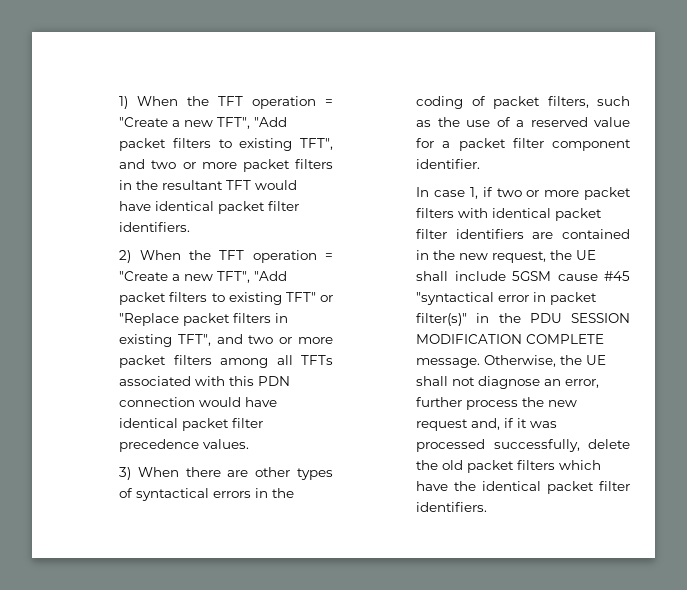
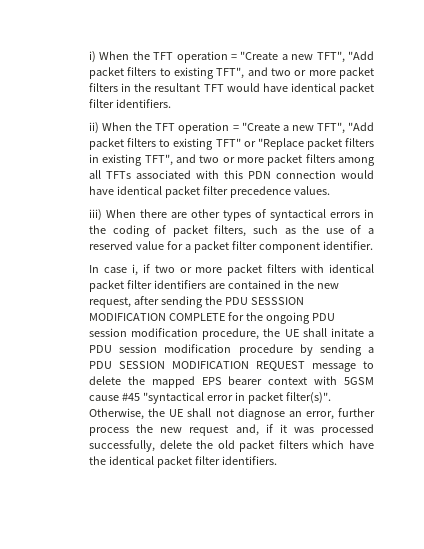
- 1) When the TFT operation = "Create a new TFT", "Add packet filters to existing TFT", and two or more packet filters in the resultant TFT would have identical packet filter identifiers.
+ i) When the TFT operation = "Create a new TFT", "Add packet filters to existing TFT", and two or more packet filters in the resultant TFT would have identical packet filter identifiers.
- 2) When the TFT operation = "Create a new TFT", "Add packet filters to existing TFT" or "Replace packet filters in existing TFT", and two or more packet filters among all TFTs associated with this PDN connection would have identical packet filter precedence values.
+ ii) When the TFT operation = "Create a new TFT", "Add packet filters to existing TFT" or "Replace packet filters in existing TFT", and two or more packet filters among all TFTs associated with this PDN connection would have identical packet filter precedence values.
- 3) When there are other types of syntactical errors in the coding of packet filters, such as the use of a reserved value for a packet filter component identifier.
+ iii) When there are other types of syntactical errors in the coding of packet filters, such as the use of a reserved value for a packet filter component identifier.
- In case 1, if two or more packet filters with identical packet filter identifiers are contained in the new request, the UE shall include 5GSM cause #45 "syntactical error in packet filter(s)" in the PDU SESSION MODIFICATION COMPLETE message.
+ In case i, if two or more packet filters with identical packet filter identifiers are contained in the new request, after sending the PDU SESSSION MODIFICATION COMPLETE for the ongoing PDU session modification procedure, the UE shall initate a PDU session modification procedure by sending a PDU SESSION MODIFICATION REQUEST message to delete the mapped EPS bearer context with 5GSM cause #45 "syntactical error in packet filter(s)".

